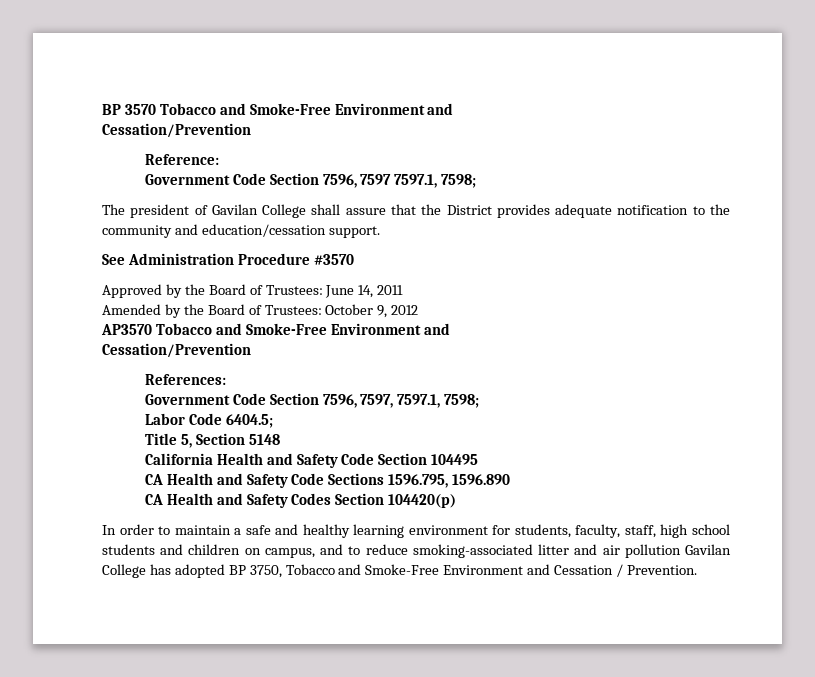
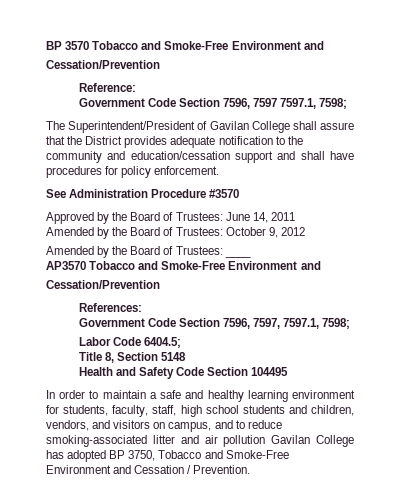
- The president of Gavilan College shall assure that the District provides adequate notification to the community and education/cessation support.
+ The Superintendent/President of Gavilan College shall assure that the District provides adequate notification to the community and education/cessation support and shall have procedures for policy enforcement.
+ Amended by the Board of Trustees: ____
- Title 5, Section 5148
+ Title 8, Section 5148
- California Health and Safety Code Section 104495
+ Health and Safety Code Section 104495
- CA Health and Safety Code Sections 1596.795, 1596.890
- CA Health and Safety Codes Section 104420(p)
- In order to maintain a safe and healthy learning environment for students, faculty, staff, high school students and children on campus, and to reduce smoking-associated litter and air pollution Gavilan College has adopted BP 3750, Tobacco and Smoke-Free Environment and Cessation / Prevention.
+ In order to maintain a safe and healthy learning environment for students, faculty, staff, high school students and children, vendors, and visitors on campus, and to reduce smoking-associated litter and air pollution Gavilan College has adopted BP 3750, Tobacco and Smoke-Free Environment and Cessation / Prevention.

